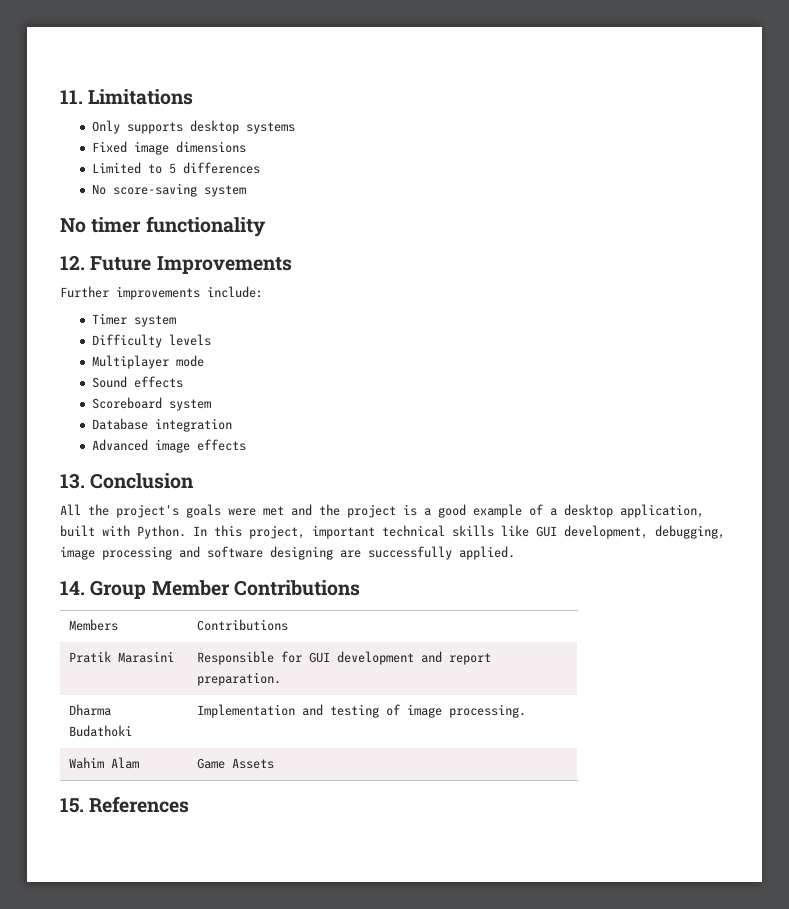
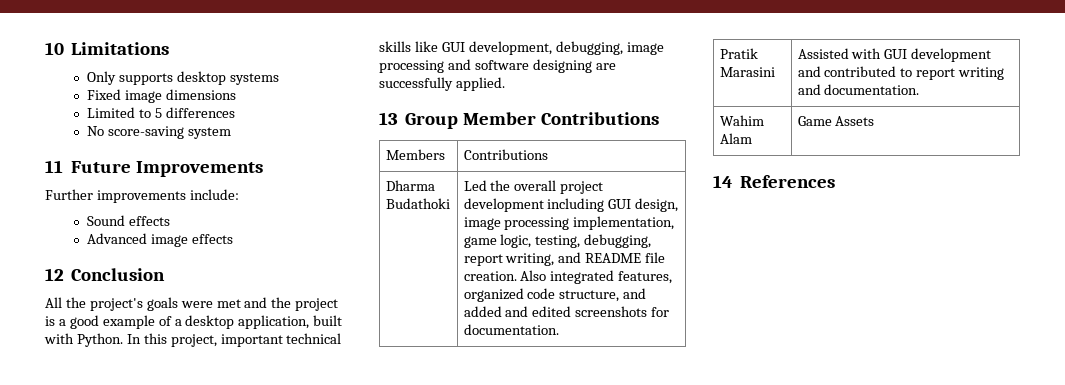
- 11. Limitations
+ 10 Limitations
- No timer functionality
- 12. Future Improvements
+ 11 Future Improvements
- Timer system
- Difficulty levels
- Multiplayer mode
  Sound effects
- Scoreboard system
- Database integration
- 13. Conclusion
+ 12 Conclusion
- 14. Group Member Contributions
+ 13 Group Member Contributions
+ Dharma Budathoki | Led the overall project development including GUI design, image processing implementation, game logic, testing, debugging, report writing, and README file creation. Also integrated features, organized code structure, and added and edited screenshots for documentation.
- Pratik Marasini | Responsible for GUI development and report preparation.
- Dharma Budathoki | Implementation and testing of image processing.
+ Pratik Marasini | Assisted with GUI development and contributed to report writing and documentation.
- 15. References
+ 14 References

